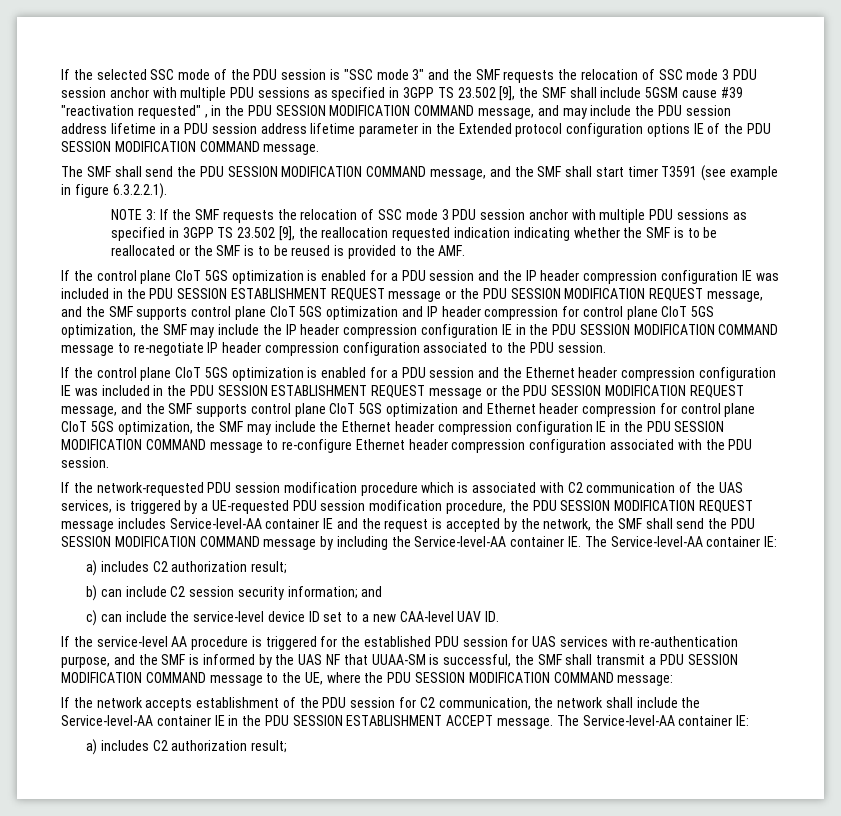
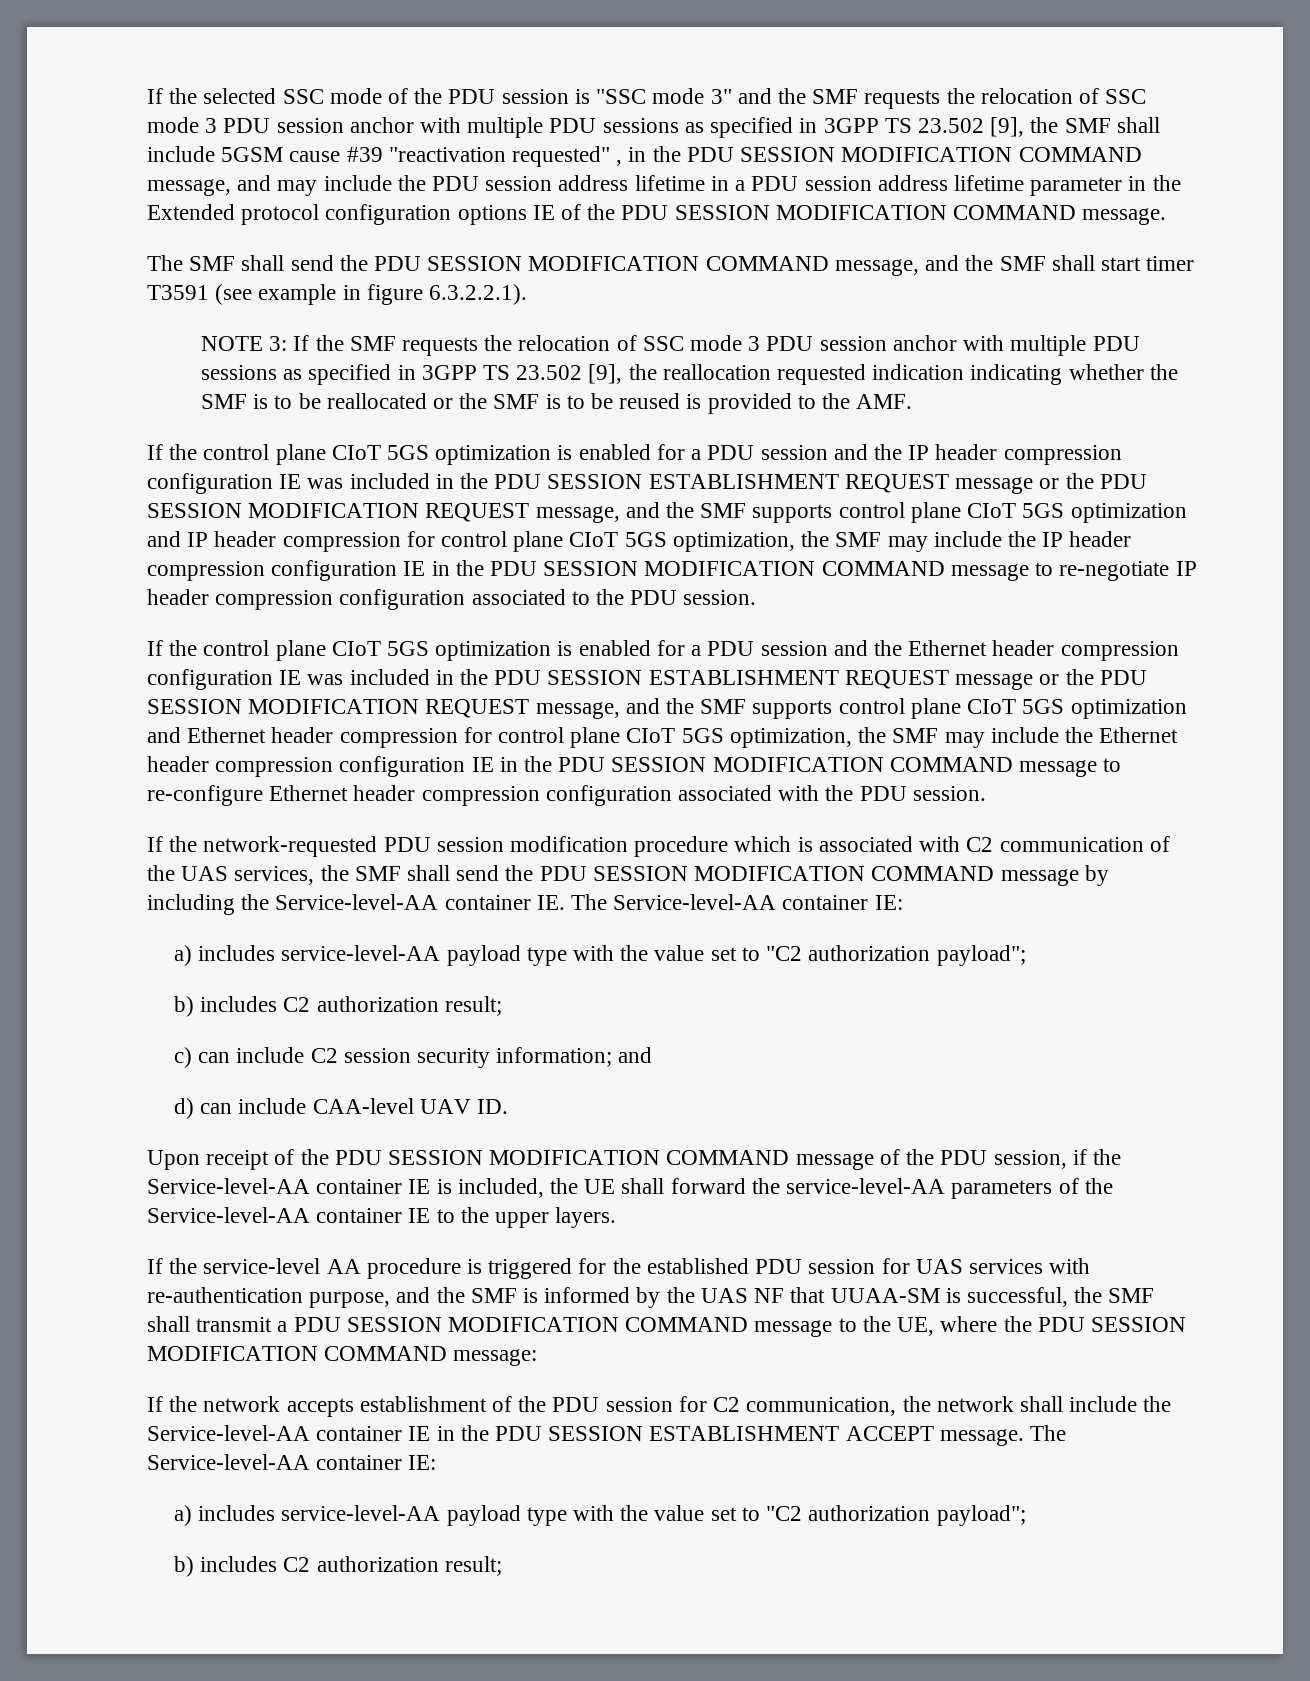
- If the network-requested PDU session modification procedure which is associated with C2 communication of the UAS services, is triggered by a UE-requested PDU session modification procedure, the PDU SESSION MODIFICATION REQUEST message includes Service-level-AA container IE and the request is accepted by the network, the SMF shall send the PDU SESSION MODIFICATION COMMAND message by including the Service-level-AA container IE. The Service-level-AA container IE:
- a) includes C2 authorization result;
+ If the network-requested PDU session modification procedure which is associated with C2 communication of the UAS services, the SMF shall send the PDU SESSION MODIFICATION COMMAND message by including the Service-level-AA container IE. The Service-level-AA container IE:
+ a) includes service-level-AA payload type with the value set to "C2 authorization payload";
+ b) includes C2 authorization result;
- b) can include C2 session security information; and
+ c) can include C2 session security information; and
- c) can include the service-level device ID set to a new CAA-level UAV ID.
+ d) can include CAA-level UAV ID.
+ Upon receipt of the PDU SESSION MODIFICATION COMMAND message of the PDU session, if the Service-level-AA container IE is included, the UE shall forward the service-level-AA parameters of the Service-level-AA container IE to the upper layers.
  If the network accepts establishment of the PDU session for C2 communication, the network shall include the Service-level-AA container IE in the PDU SESSION ESTABLISHMENT ACCEPT message. The Service-level-AA container IE:
- a) includes C2 authorization result;
+ a) includes service-level-AA payload type with the value set to "C2 authorization payload";
+ b) includes C2 authorization result;

